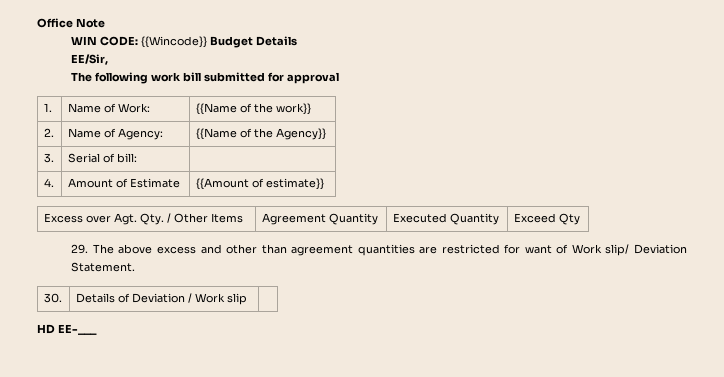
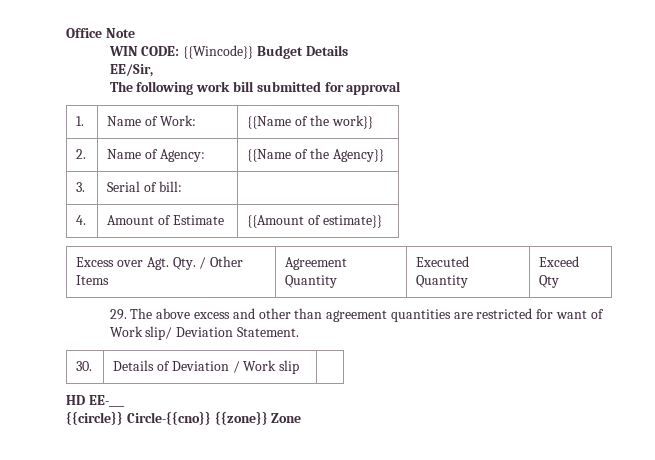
+ {{circle}} Circle-{{cno}} {{zone}} Zone

